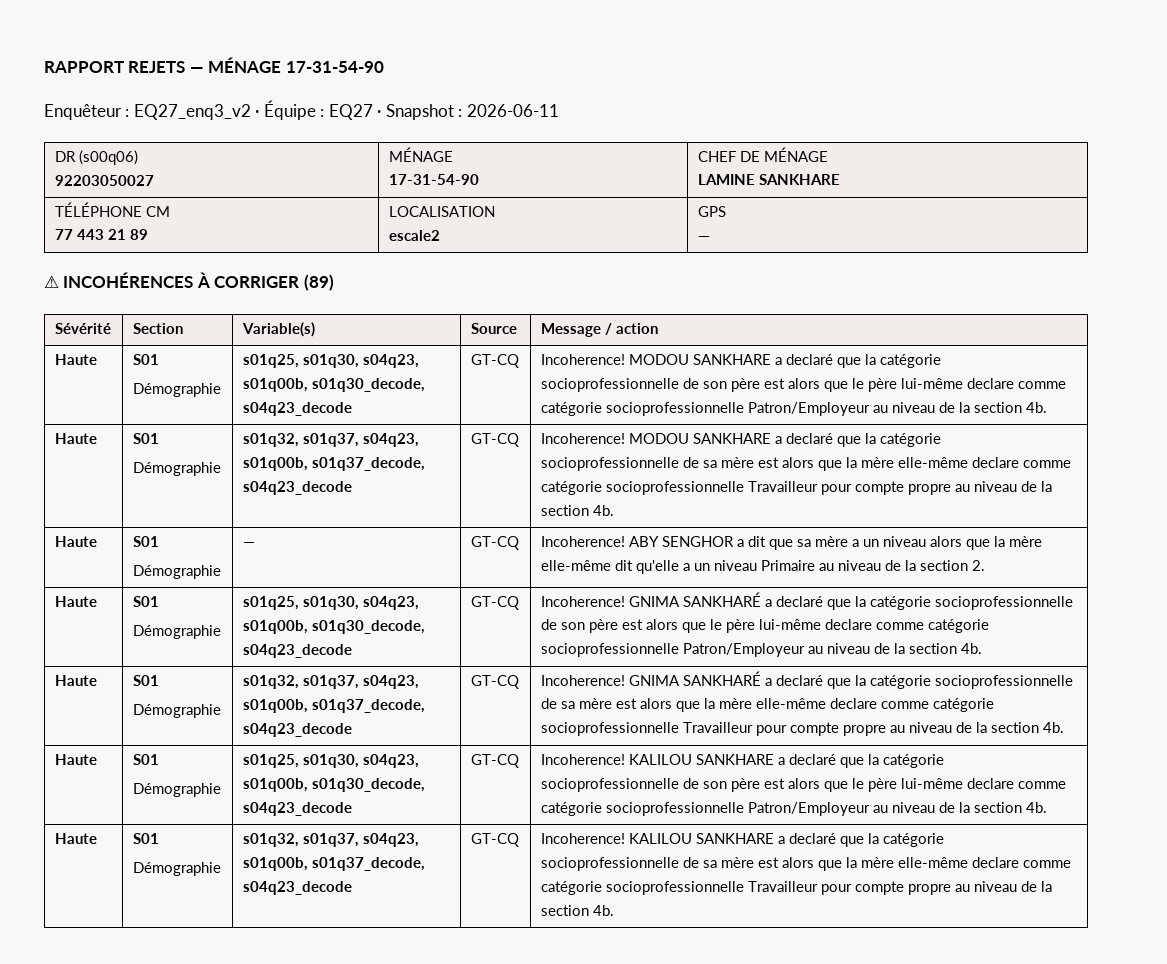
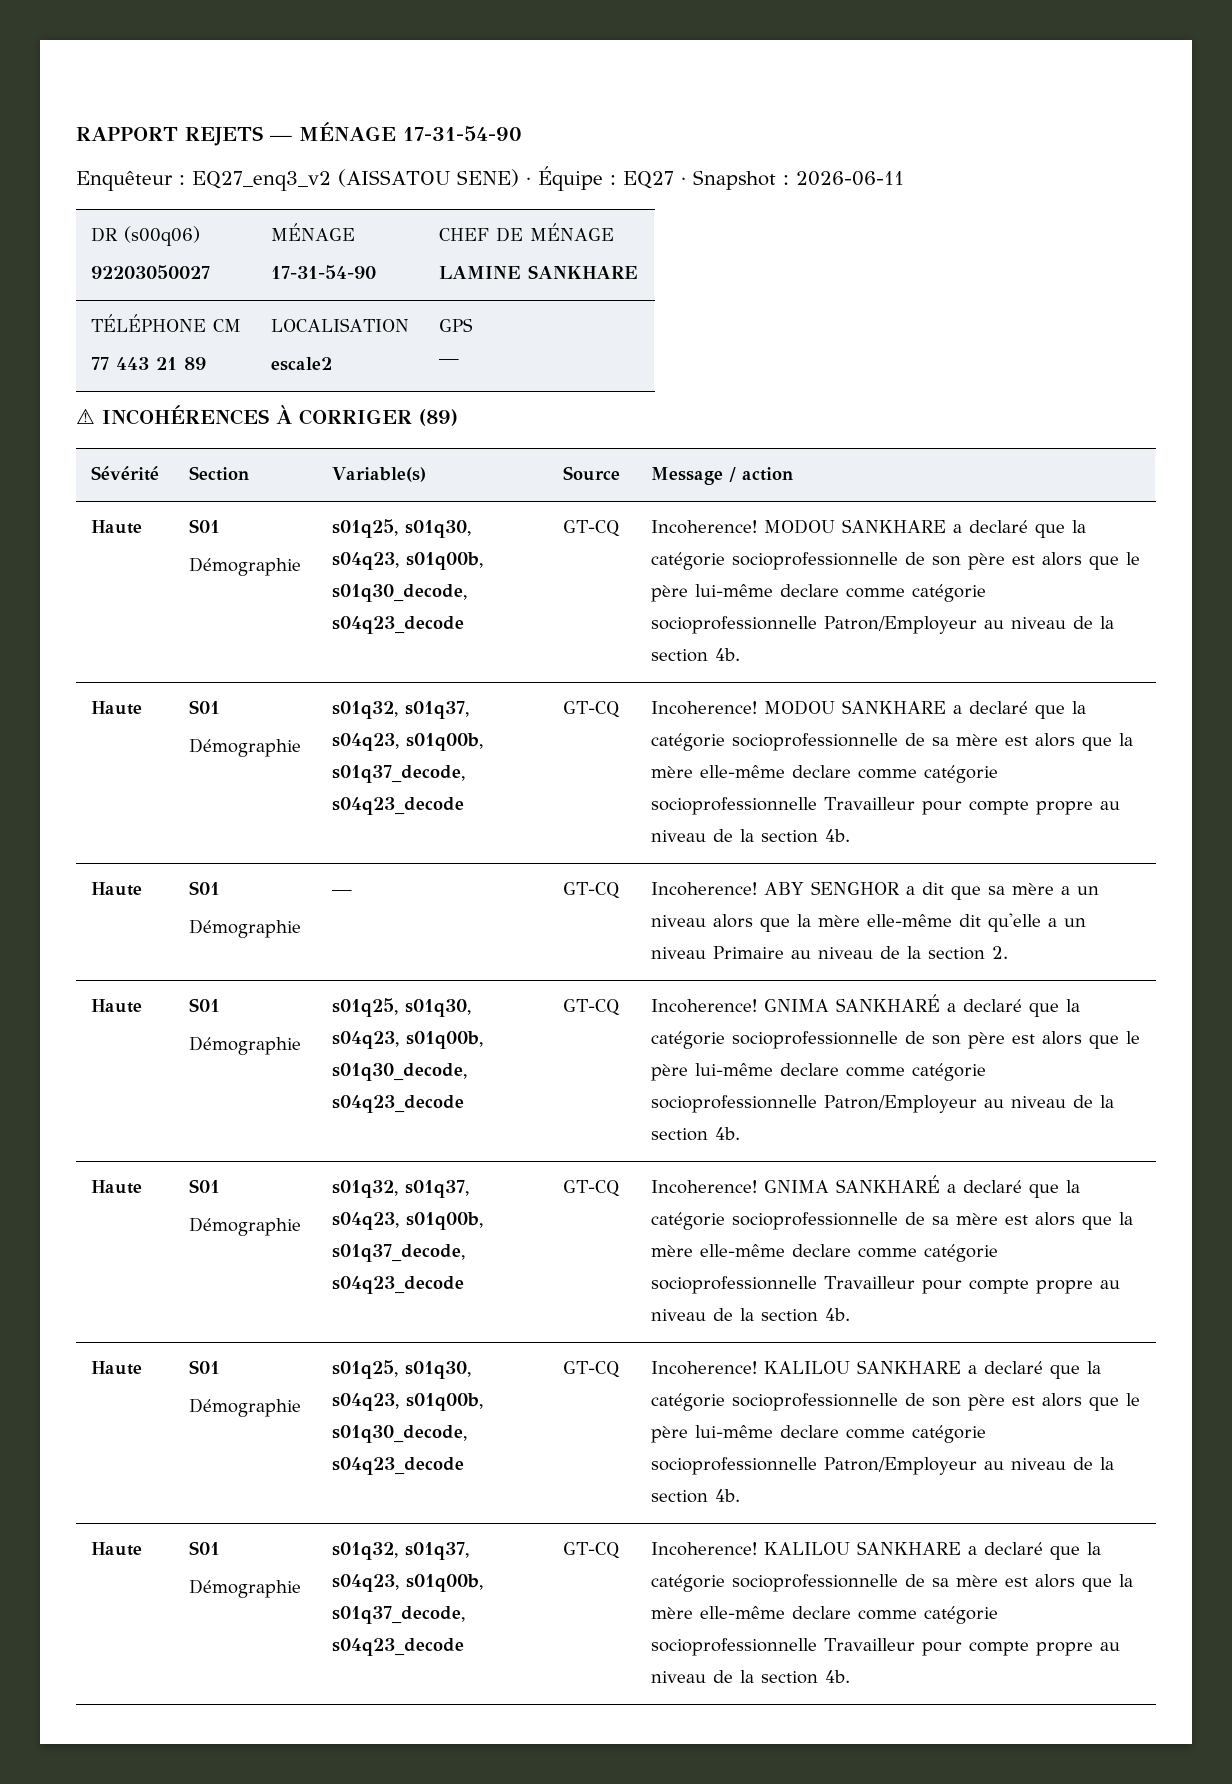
- Enquêteur : EQ27_enq3_v2 · Équipe : EQ27 · Snapshot : 2026-06-11
+ Enquêteur : EQ27_enq3_v2 (AISSATOU SENE) · Équipe : EQ27 · Snapshot : 2026-06-11

